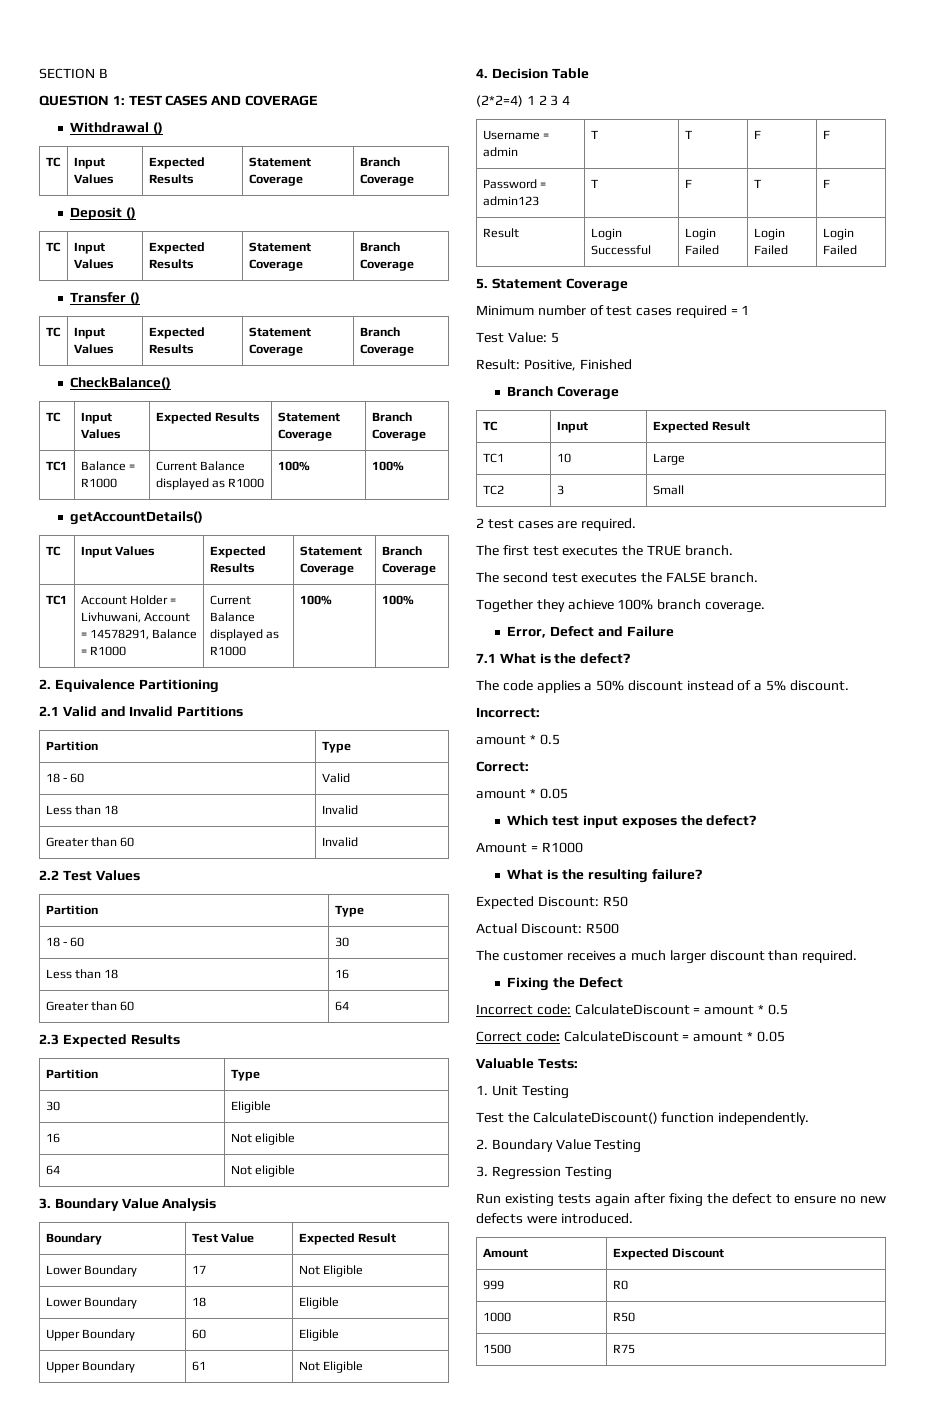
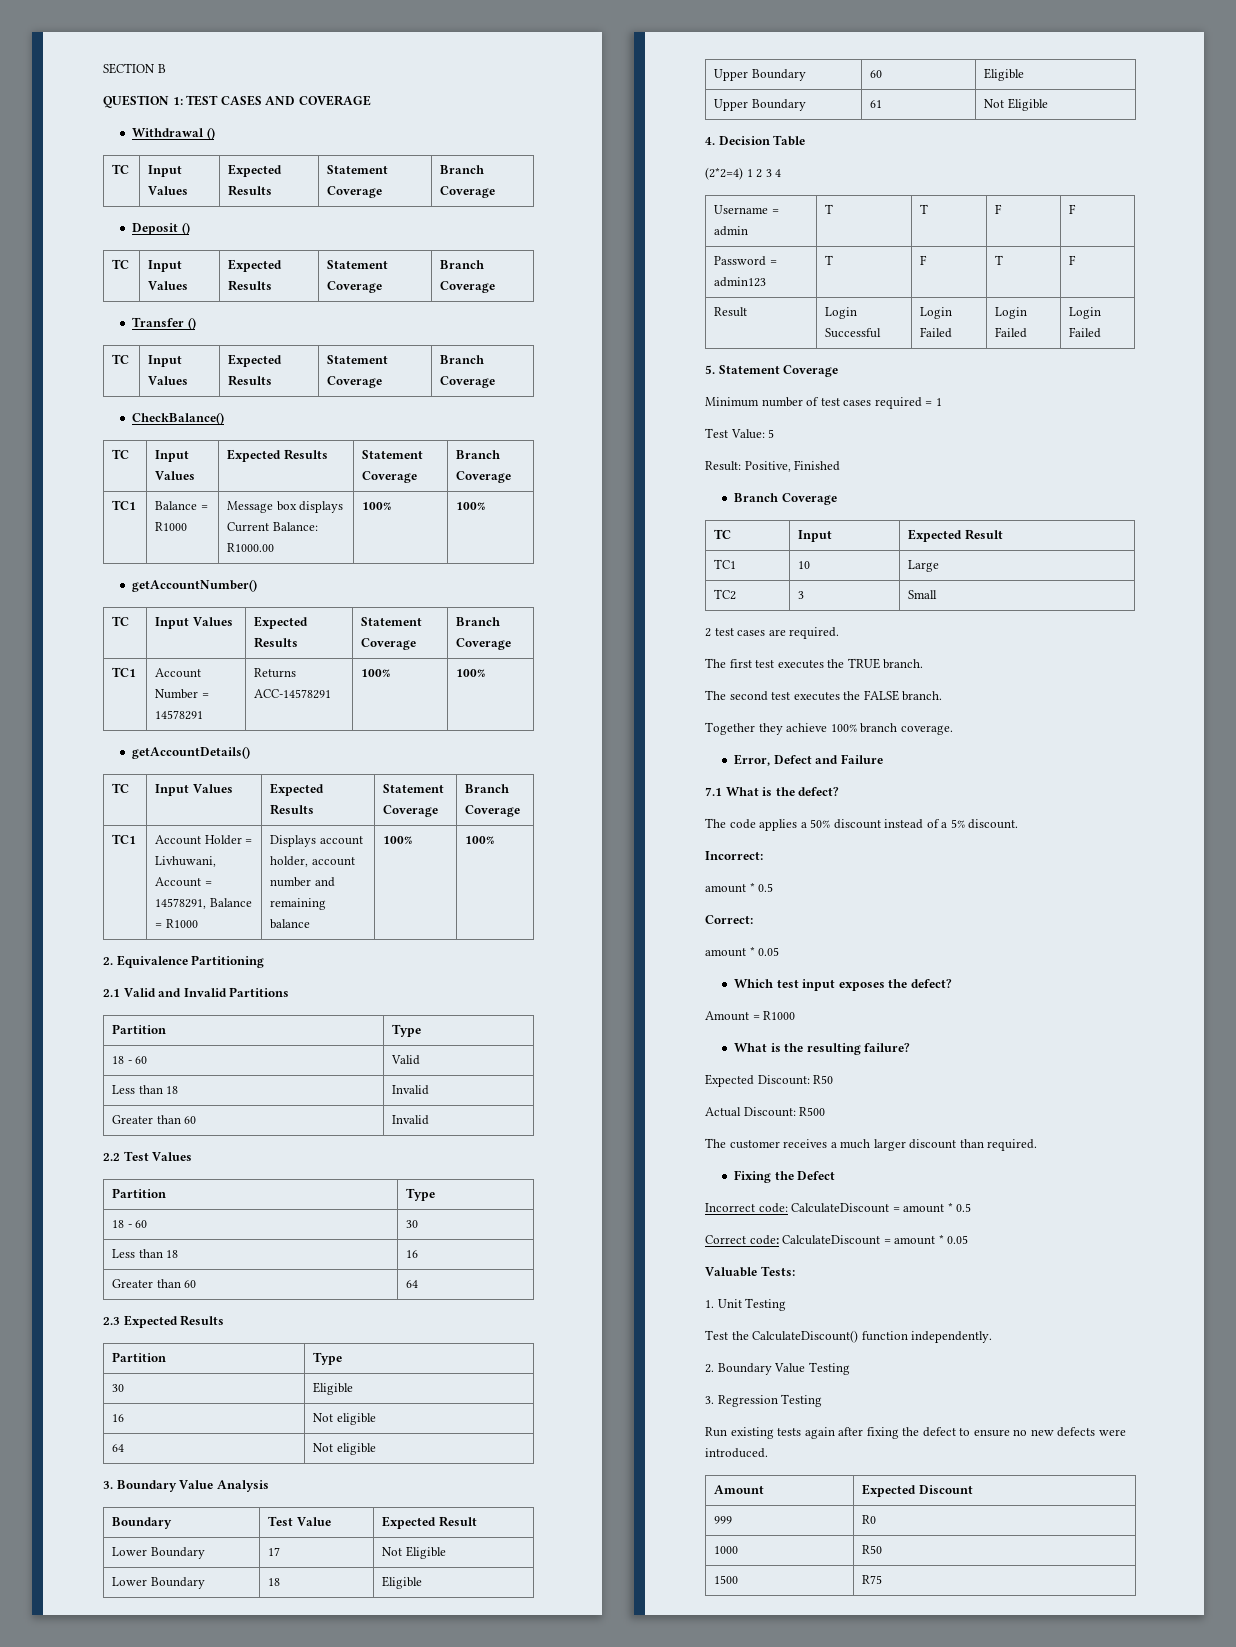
- TC1 | Balance = R1000 | Current Balance displayed as R1000 | 100% | 100%
+ TC1 | Balance = R1000 | Message box displays Current Balance: R1000.00 | 100% | 100%
+ getAccountNumber()
+ TC | Input Values | Expected Results | Statement Coverage | Branch Coverage
+ TC1 | Account Number = 14578291 | Returns ACC-14578291 | 100% | 100%
- TC1 | Account Holder = Livhuwani, Account = 14578291, Balance = R1000 | Current Balance displayed as R1000 | 100% | 100%
+ TC1 | Account Holder = Livhuwani, Account = 14578291, Balance = R1000 | Displays account holder, account number and remaining balance | 100% | 100%

